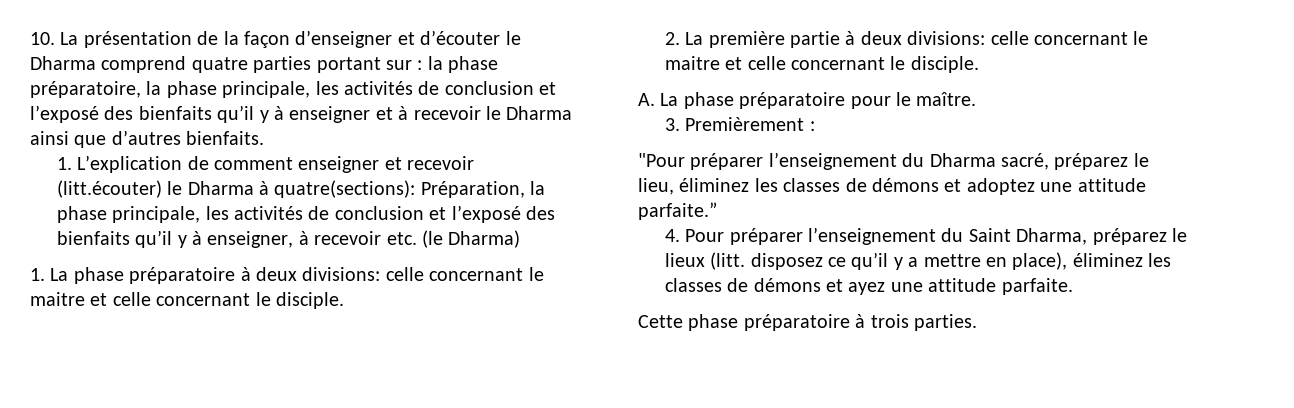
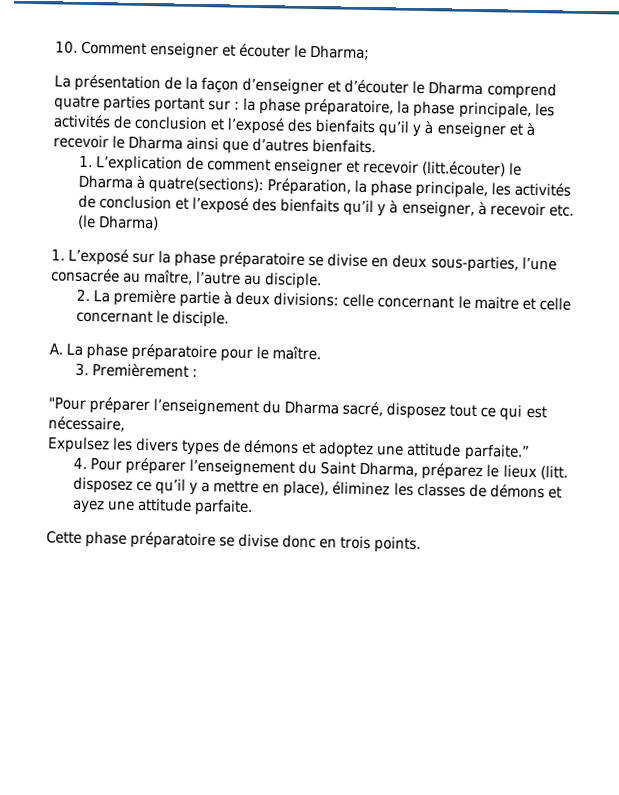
- 10. La présentation de la façon d’enseigner et d’écouter le Dharma comprend quatre parties portant sur : la phase préparatoire, la phase principale, les activités de conclusion et l’exposé des bienfaits qu’il y à enseigner et à recevoir le Dharma ainsi que d’autres bienfaits.
+ 10. Comment enseigner et écouter le Dharma;
+ La présentation de la façon d’enseigner et d’écouter le Dharma comprend quatre parties portant sur : la phase préparatoire, la phase principale, les activités de conclusion et l’exposé des bienfaits qu’il y à enseigner et à recevoir le Dharma ainsi que d’autres bienfaits.
- 1. La phase préparatoire à deux divisions: celle concernant le maitre et celle concernant le disciple.
+ 1. L’exposé sur la phase préparatoire se divise en deux sous-parties, l’une consacrée au maître, l’autre au disciple.
- "Pour préparer l’enseignement du Dharma sacré, préparez le lieu, éliminez les classes de démons et adoptez une attitude parfaite.”
+ "Pour préparer l’enseignement du Dharma sacré, disposez tout ce qui est nécessaire,
+ Expulsez les divers types de démons et adoptez une attitude parfaite.”
- Cette phase préparatoire à trois parties.
+ Cette phase préparatoire se divise donc en trois points.

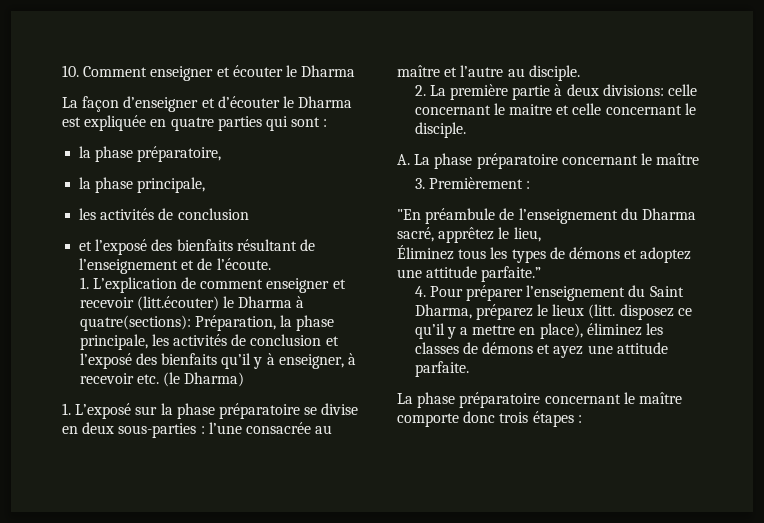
- 10. Comment enseigner et écouter le Dharma;
- La présentation de la façon d’enseigner et d’écouter le Dharma comprend quatre parties portant sur : la phase préparatoire, la phase principale, les activités de conclusion et l’exposé des bienfaits qu’il y à enseigner et à recevoir le Dharma ainsi que d’autres bienfaits.
+ 10. Comment enseigner et écouter le Dharma
+ La façon d’enseigner et d’écouter le Dharma est expliquée en quatre parties qui sont :
+ la phase préparatoire,
+ la phase principale,
+ les activités de conclusion
+ et l’exposé des bienfaits résultant de l’enseignement et de l’écoute.
- 1. L’exposé sur la phase préparatoire se divise en deux sous-parties, l’une consacrée au maître, l’autre au disciple.
+ 1. L’exposé sur la phase préparatoire se divise en deux sous-parties : l’une consacrée au maître et l’autre au disciple.
- A. La phase préparatoire pour le maître.
+ A. La phase préparatoire concernant le maître
- "Pour préparer l’enseignement du Dharma sacré, disposez tout ce qui est nécessaire,
- Expulsez les divers types de démons et adoptez une attitude parfaite.”
+ "En préambule de l’enseignement du Dharma sacré, apprêtez le lieu,
+ Éliminez tous les types de démons et adoptez une attitude parfaite.”
- Cette phase préparatoire se divise donc en trois points.
+ La phase préparatoire concernant le maître comporte donc trois étapes :

